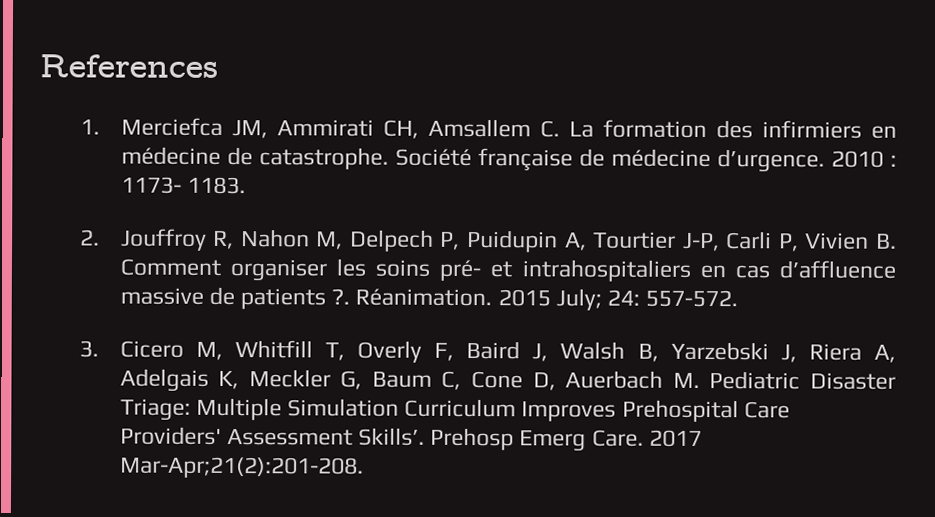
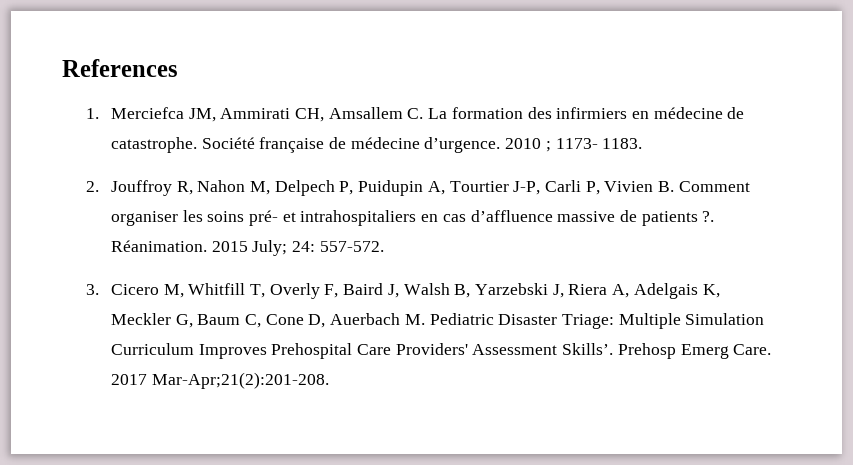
- 2010 : 1173- 1183.
+ 2010 ; 1173- 1183.

